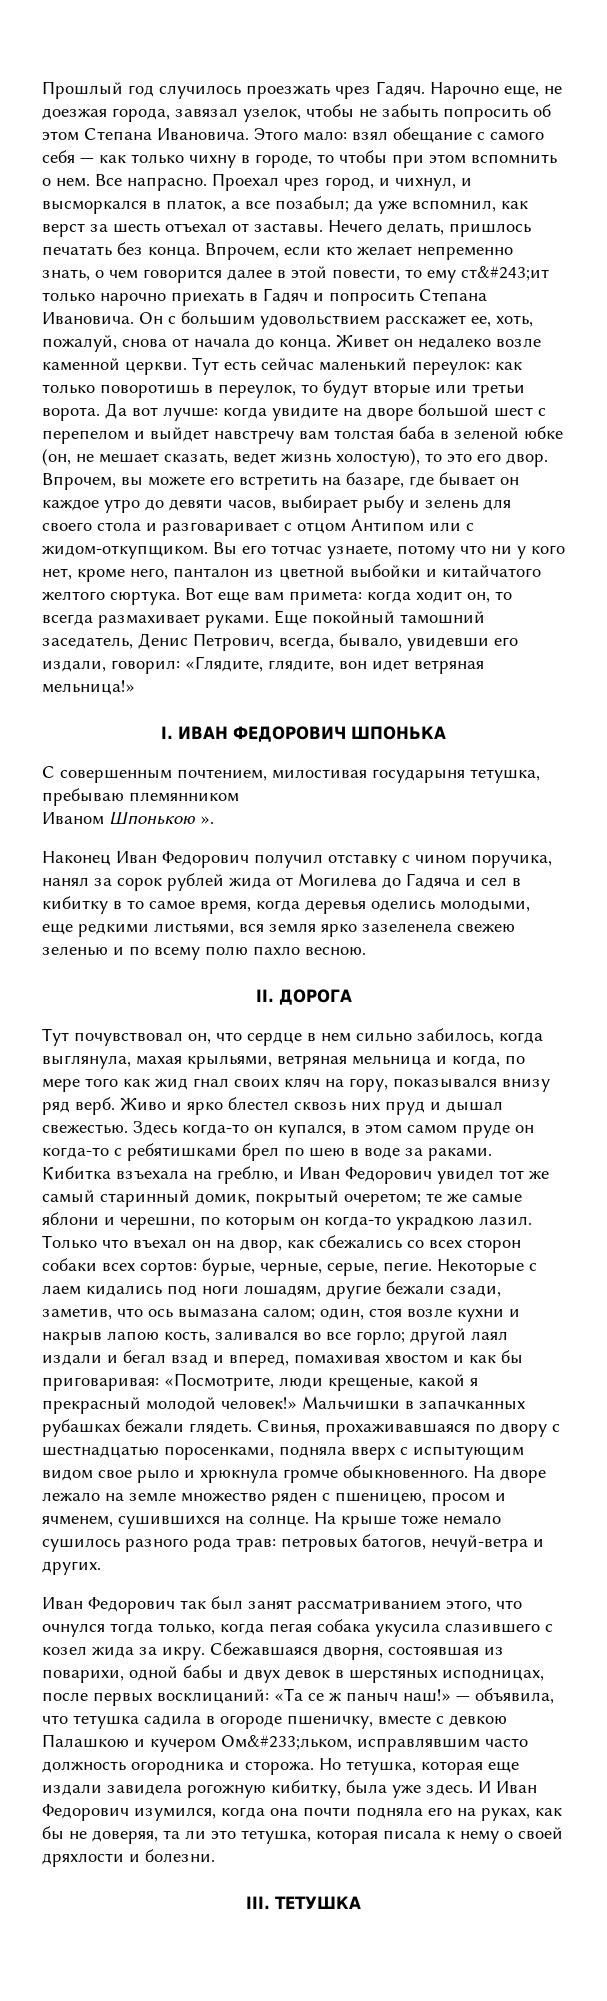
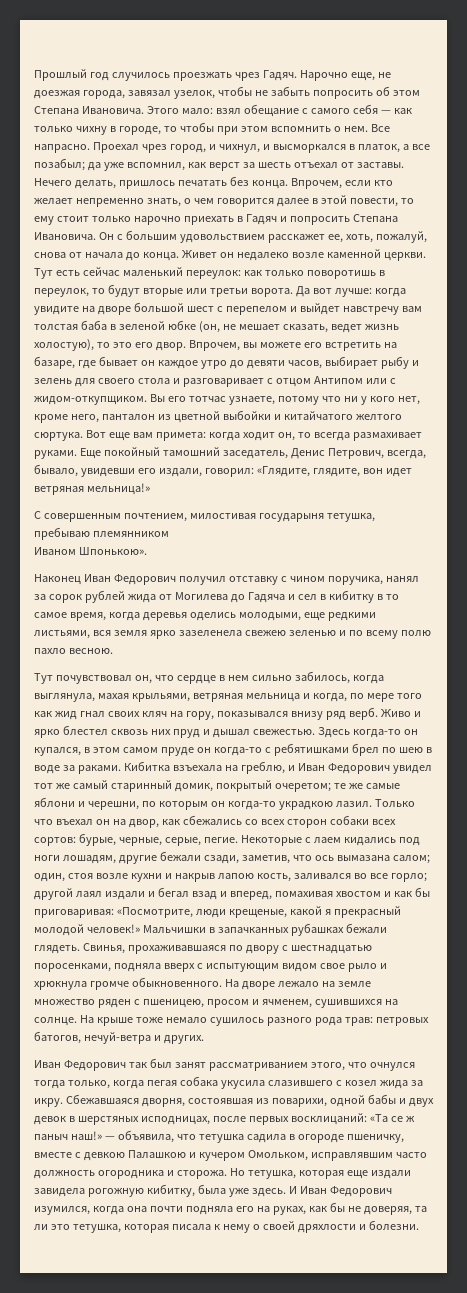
- Впрочем, если кто желает непременно знать, о чем говорится далее в этой повести, то ему ст&#243;ит только нарочно приехать в Гадяч и попросить Степана Ивановича.
+ Впрочем, если кто желает непременно знать, о чем говорится далее в этой повести, то ему стоит только нарочно приехать в Гадяч и попросить Степана Ивановича.
- I. ИВАН ФЕДОРОВИЧ ШПОНЬКА
- Иваном Шпонькою ».
+ Иваном Шпонькою».
- II. ДОРОГА
- — объявила, что тетушка садила в огороде пшеничку, вместе с девкою Палашкою и кучером Ом&#233;льком, исправлявшим часто должность огородника и сторожа.
+ — объявила, что тетушка садила в огороде пшеничку, вместе с девкою Палашкою и кучером Омольком, исправлявшим часто должность огородника и сторожа.
- III. ТЕТУШКА

